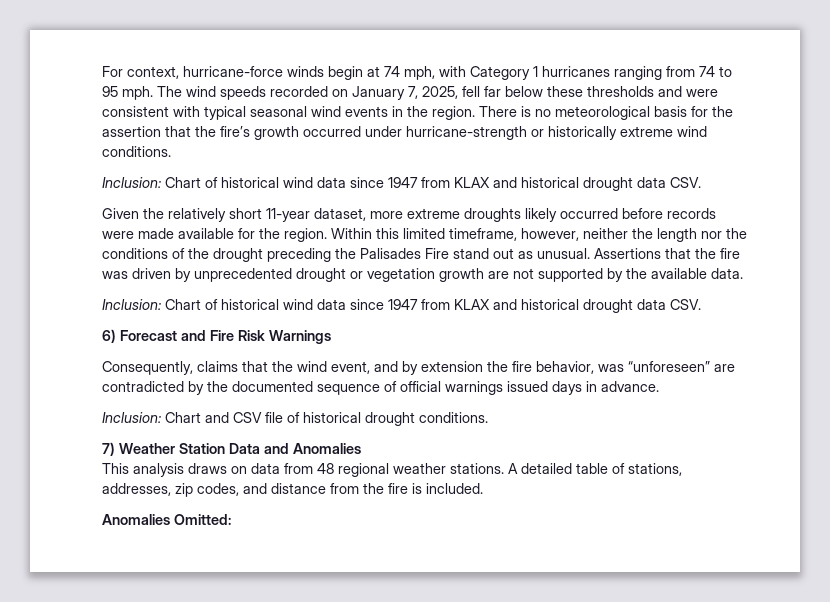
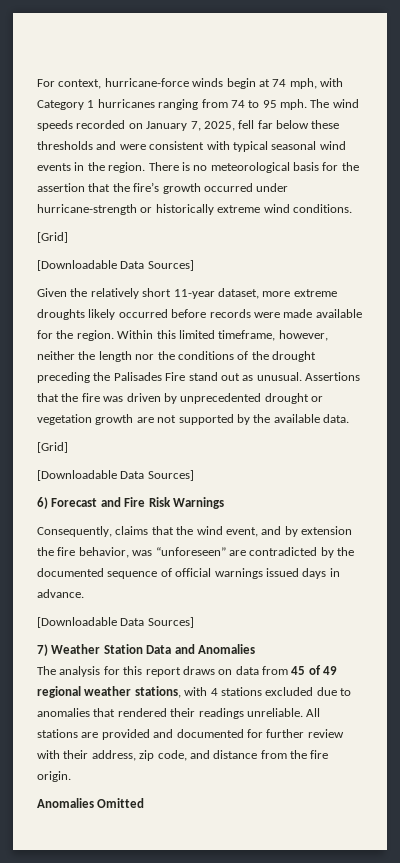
  There is no meteorological basis for the assertion that the fire’s growth occurred under hurricane-strength or historically extreme wind conditions.
- Inclusion: Chart of historical wind data since 1947 from KLAX and historical drought data CSV.
+ [Grid]
+ [Downloadable Data Sources]
  Assertions that the fire was driven by unprecedented drought or vegetation growth are not supported by the available data.
- Inclusion: Chart of historical wind data since 1947 from KLAX and historical drought data CSV.
+ [Grid]
+ [Downloadable Data Sources]
  Consequently, claims that the wind event, and by extension the fire behavior, was “unforeseen” are contradicted by the documented sequence of official warnings issued days in advance.
- Inclusion: Chart and CSV file of historical drought conditions.
+ [Downloadable Data Sources]
- This analysis draws on data from 48 regional weather stations. A detailed table of stations, addresses, zip codes, and distance from the fire is included.
- Anomalies Omitted:
+ The analysis for this report draws on data from 45 of 49 regional weather stations, with 4 stations excluded due to anomalies that rendered their readings unreliable. All stations are provided and documented for further review with their address, zip code, and distance from the fire origin.
+ Anomalies Omitted

